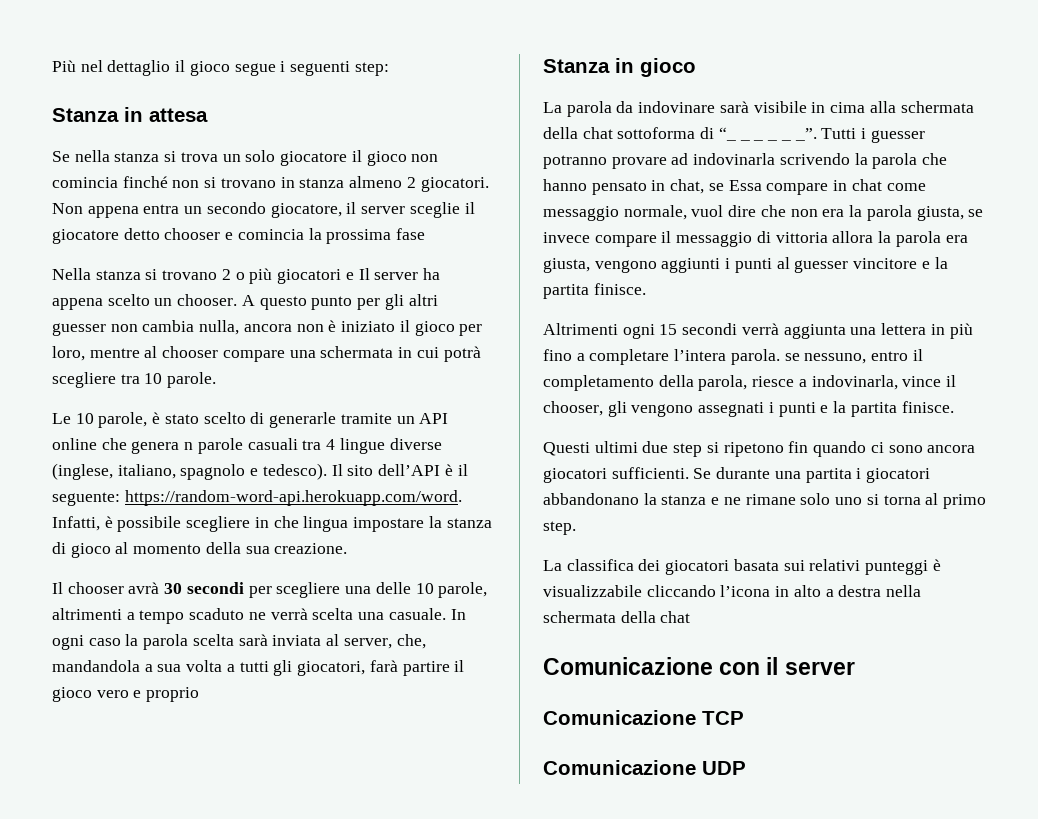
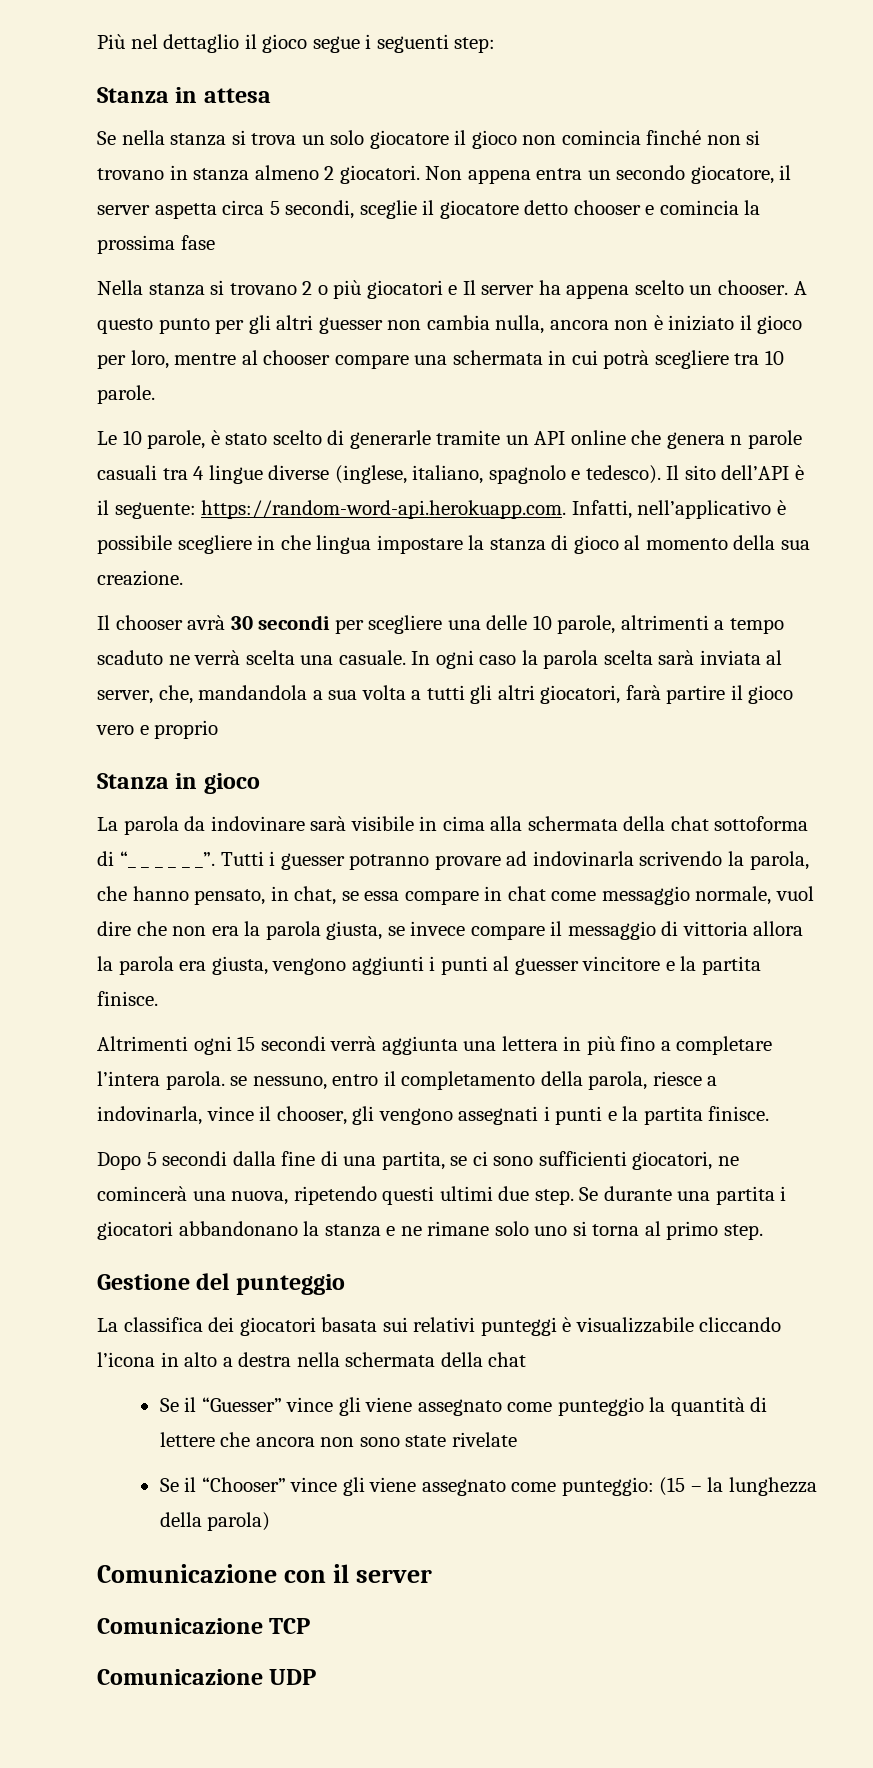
- Non appena entra un secondo giocatore, il server sceglie il giocatore detto chooser e comincia la prossima fase
+ Non appena entra un secondo giocatore, il server aspetta circa 5 secondi, sceglie il giocatore detto chooser e comincia la prossima fase
- Il sito dell’API è il seguente: https://random-word-api.herokuapp.com/word. Infatti, è possibile scegliere in che lingua impostare la stanza di gioco al momento della sua creazione.
+ Il sito dell’API è il seguente: https://random-word-api.herokuapp.com. Infatti, nell’applicativo è possibile scegliere in che lingua impostare la stanza di gioco al momento della sua creazione.
- In ogni caso la parola scelta sarà inviata al server, che, mandandola a sua volta a tutti gli giocatori, farà partire il gioco vero e proprio
+ In ogni caso la parola scelta sarà inviata al server, che, mandandola a sua volta a tutti gli altri giocatori, farà partire il gioco vero e proprio
- Tutti i guesser potranno provare ad indovinarla scrivendo la parola che hanno pensato in chat, se Essa compare in chat come messaggio normale, vuol dire che non era la parola giusta, se invece compare il messaggio di vittoria allora la parola era giusta, vengono aggiunti i punti al guesser vincitore e la partita finisce.
+ Tutti i guesser potranno provare ad indovinarla scrivendo la parola, che hanno pensato, in chat, se essa compare in chat come messaggio normale, vuol dire che non era la parola giusta, se invece compare il messaggio di vittoria allora la parola era giusta, vengono aggiunti i punti al guesser vincitore e la partita finisce.
- Questi ultimi due step si ripetono fin quando ci sono ancora giocatori sufficienti.
+ Dopo 5 secondi dalla fine di una partita, se ci sono sufficienti giocatori, ne comincerà una nuova, ripetendo questi ultimi due step.
+ Gestione del punteggio
+ Se il “Guesser” vince gli viene assegnato come punteggio la quantità di lettere che ancora non sono state rivelate
+ Se il “Chooser” vince gli viene assegnato come punteggio: (15 – la lunghezza della parola)

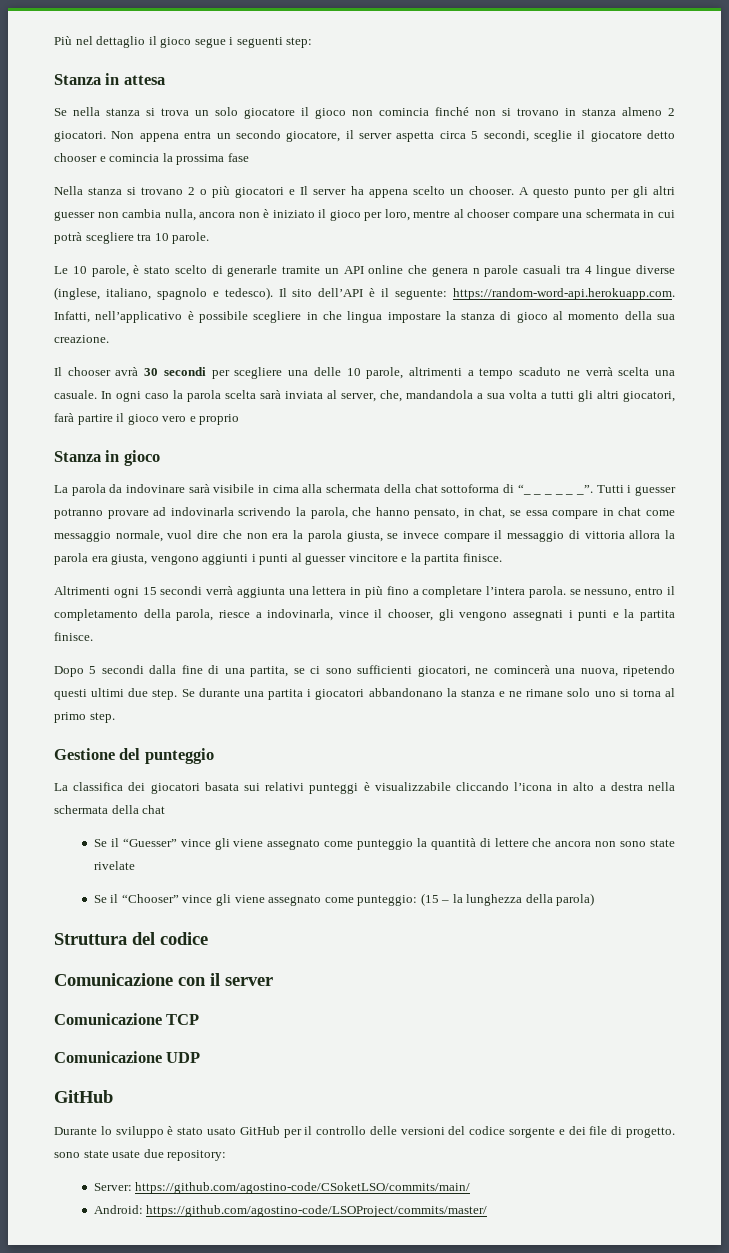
+ Struttura del codice
  Comunicazione UDP
+ GitHub
+ Durante lo sviluppo è stato usato GitHub per il controllo delle versioni del codice sorgente e dei file di progetto. sono state usate due repository:
+ Server: https://github.com/agostino-code/CSoketLSO/commits/main/
+ Android: https://github.com/agostino-code/LSOProject/commits/master/

